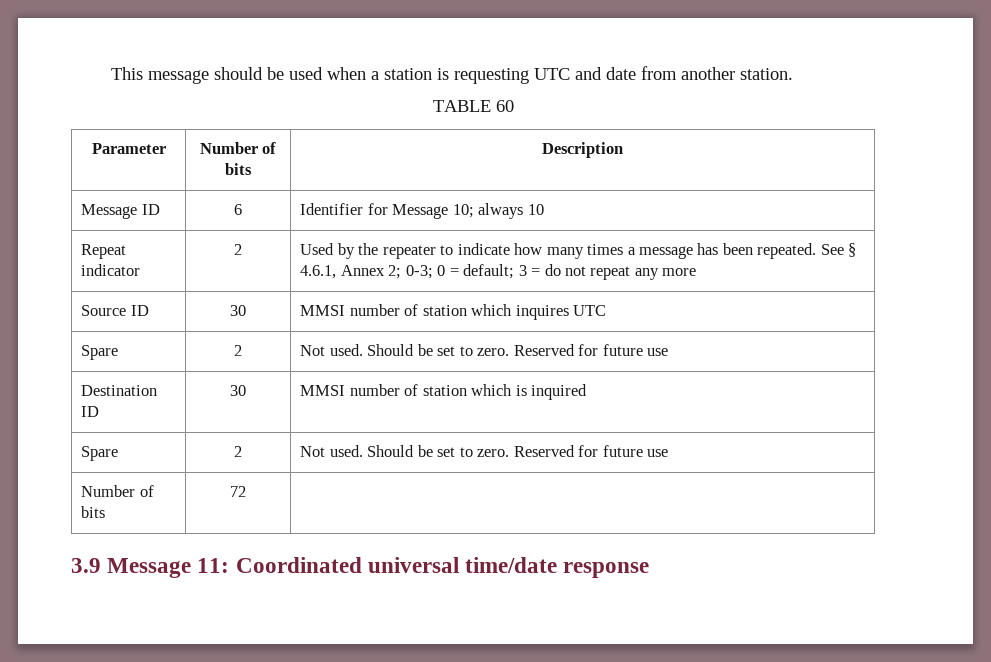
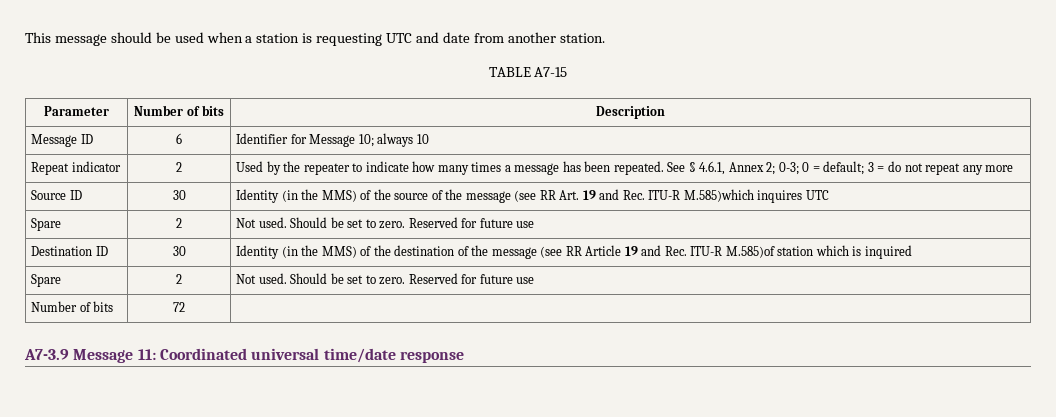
- TABLE 60
+ TABLE A7-15
- Source ID | 30 | MMSI number of station which inquires UTC
+ Source ID | 30 | Identity (in the MMS) of the source of the message (see RR Art. 19 and Rec. ITU-R M.585)which inquires UTC
- Destination ID | 30 | MMSI number of station which is inquired
+ Destination ID | 30 | Identity (in the MMS) of the destination of the message (see RR Article 19 and Rec. ITU-R M.585)of station which is inquired
- 3.9 Message 11: Coordinated universal time/date response
+ A7-3.9 Message 11: Coordinated universal time/date response

